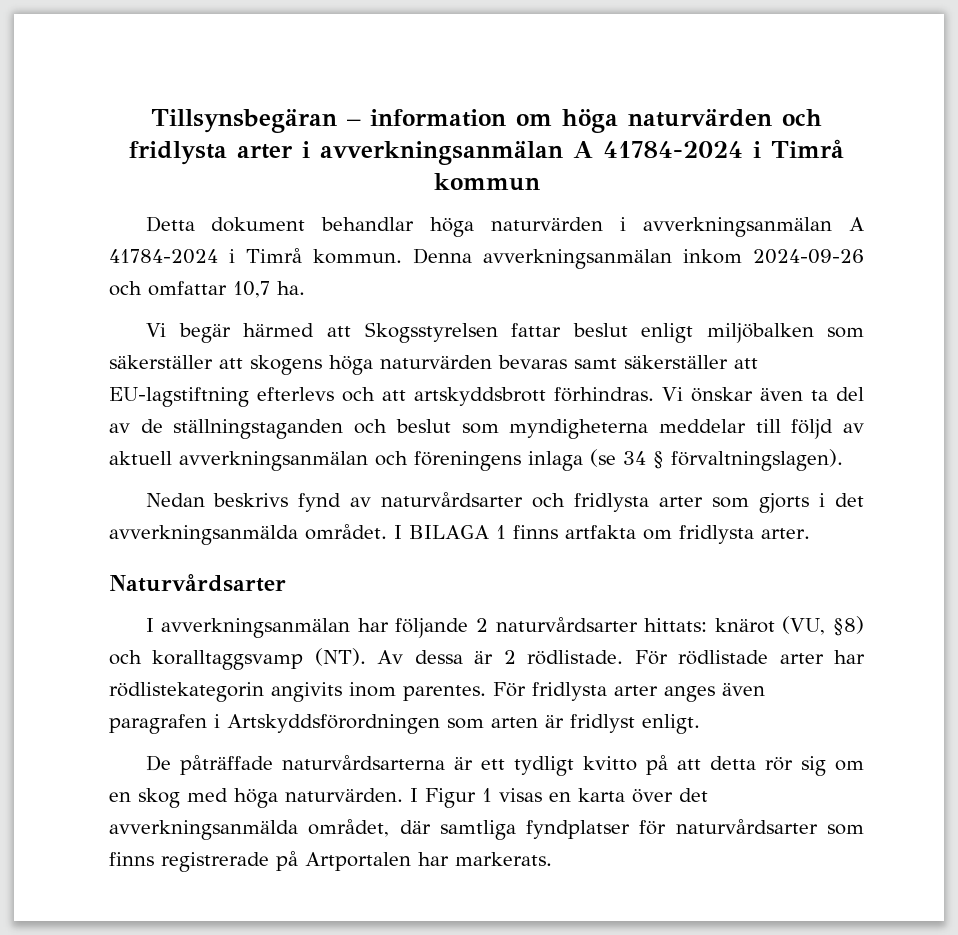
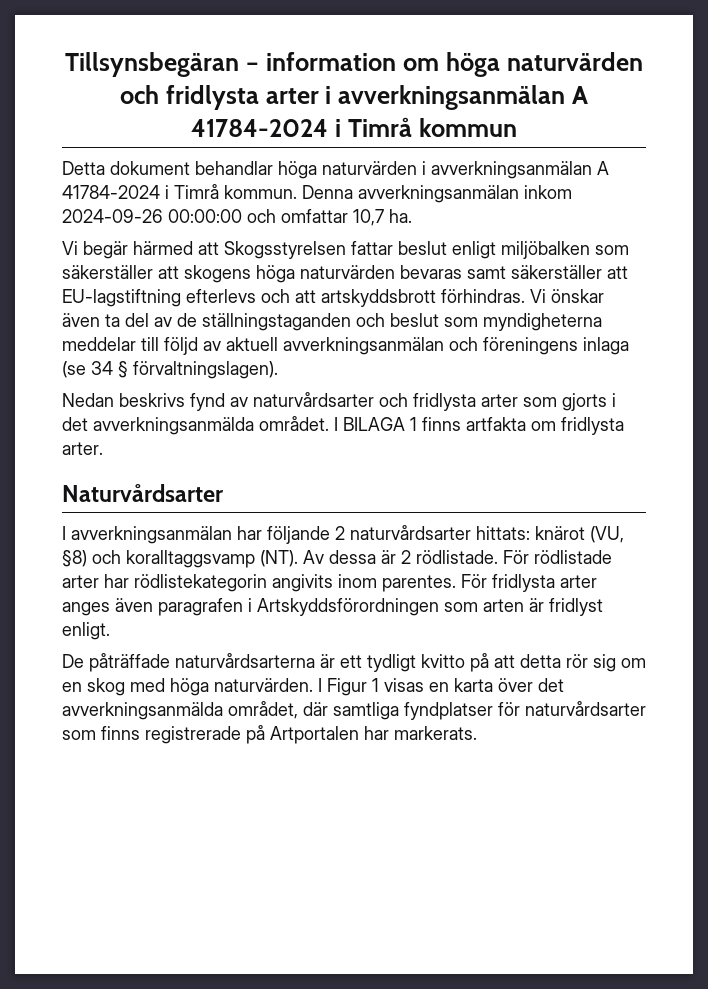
- Denna avverkningsanmälan inkom 2024-09-26 och omfattar 10,7 ha.
+ Denna avverkningsanmälan inkom 2024-09-26 00:00:00 och omfattar 10,7 ha.

